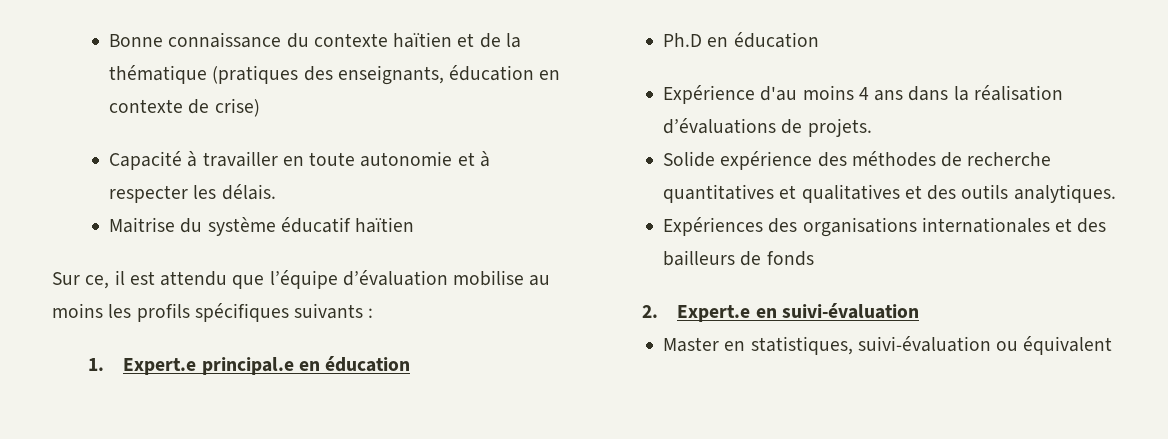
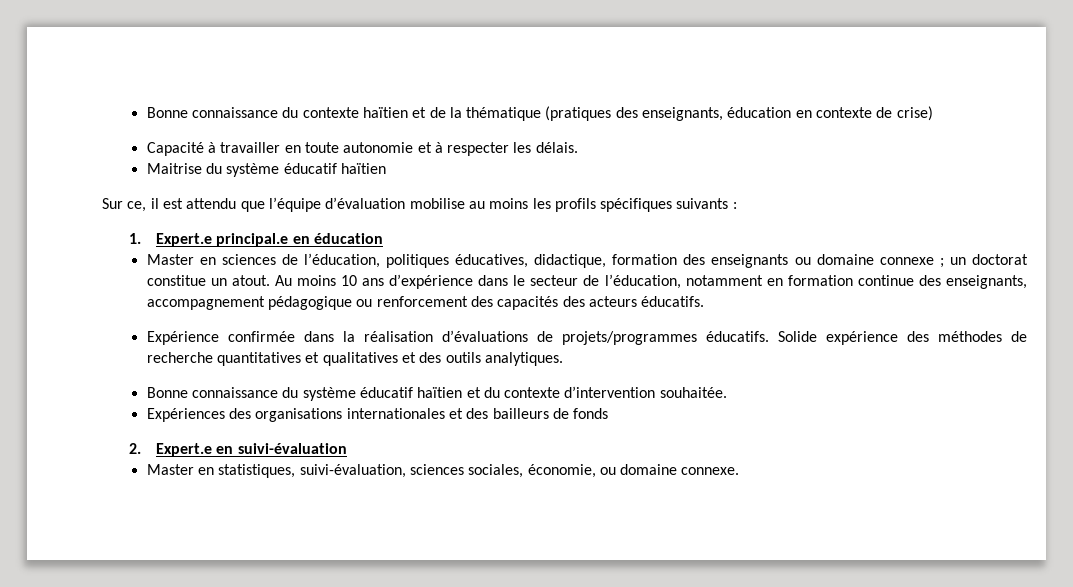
- Ph.D en éducation
- Expérience d'au moins 4 ans dans la réalisation d’évaluations de projets.
- Solide expérience des méthodes de recherche quantitatives et qualitatives et des outils analytiques.
+ Master en sciences de l’éducation, politiques éducatives, didactique, formation des enseignants ou domaine connexe ; un doctorat constitue un atout. Au moins 10 ans d’expérience dans le secteur de l’éducation, notamment en formation continue des enseignants, accompagnement pédagogique ou renforcement des capacités des acteurs éducatifs.
+ Expérience confirmée dans la réalisation d’évaluations de projets/programmes éducatifs. Solide expérience des méthodes de recherche quantitatives et qualitatives et des outils analytiques.
+ Bonne connaissance du système éducatif haïtien et du contexte d’intervention souhaitée.
- Master en statistiques, suivi-évaluation ou équivalent
+ Master en statistiques, suivi-évaluation, sciences sociales, économie, ou domaine connexe.

